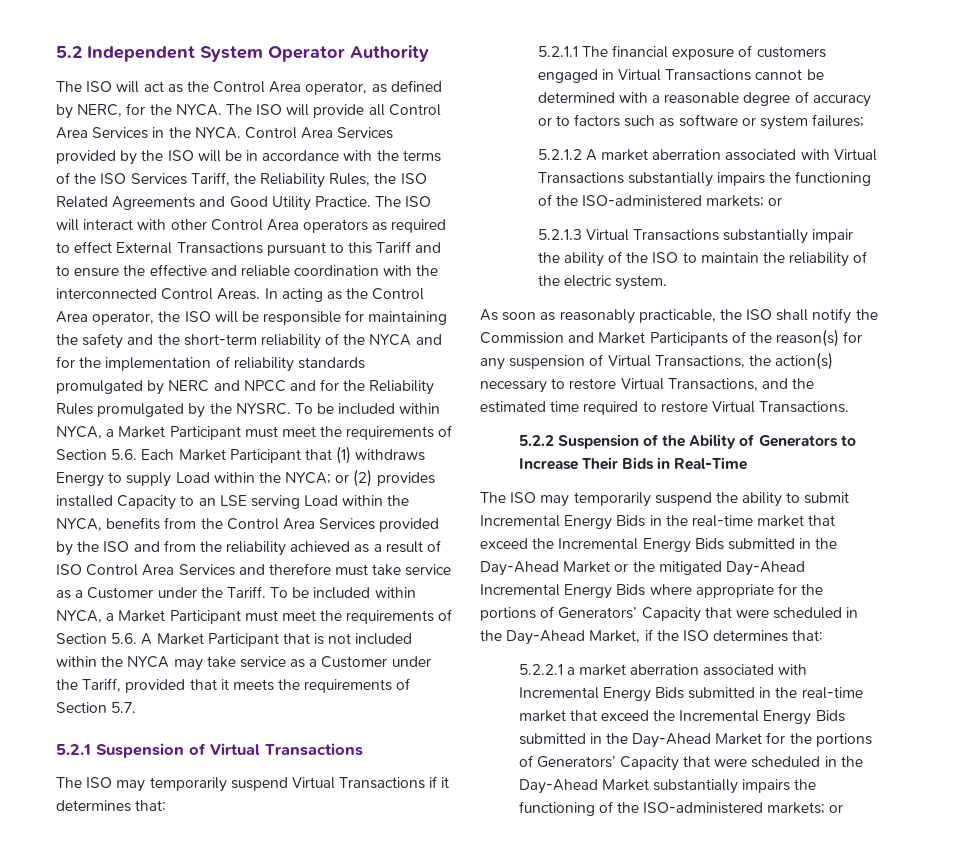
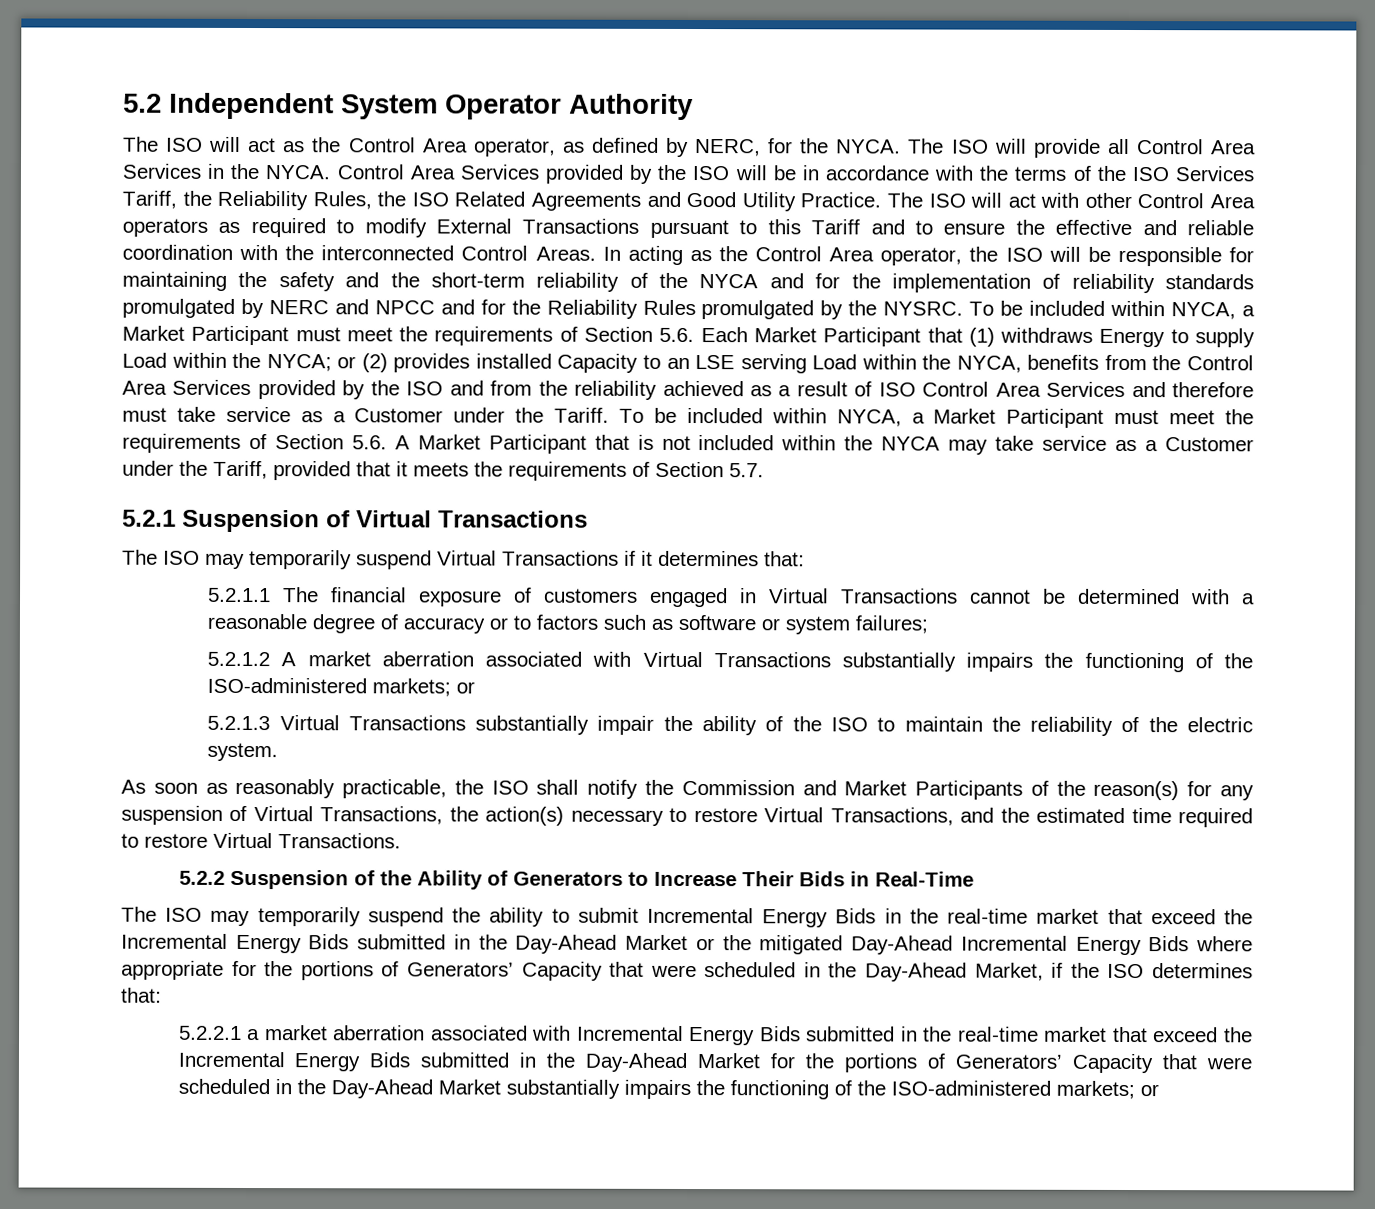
- The ISO will interact with other Control Area operators as required to effect External Transactions pursuant to this Tariff and to ensure the effective and reliable coordination with the interconnected Control Areas.
+ The ISO will act with other Control Area operators as required to modify External Transactions pursuant to this Tariff and to ensure the effective and reliable coordination with the interconnected Control Areas.

